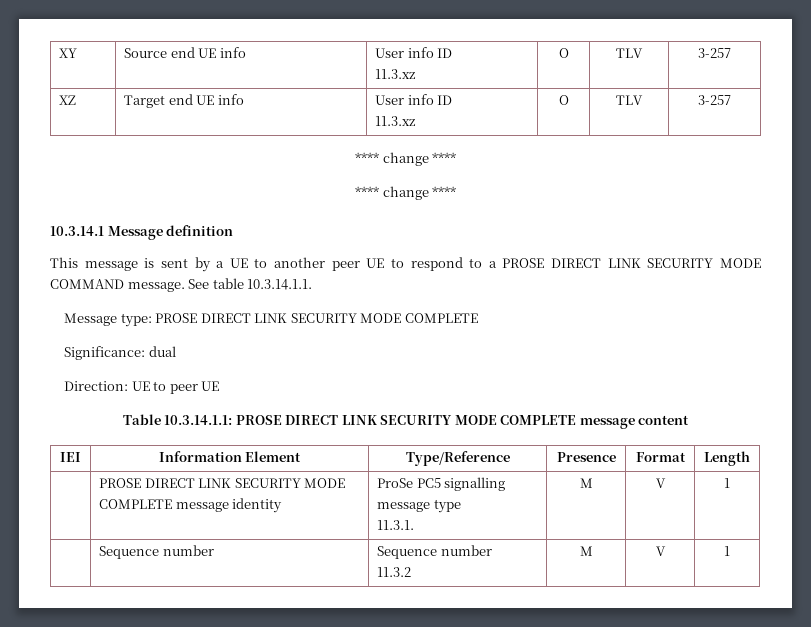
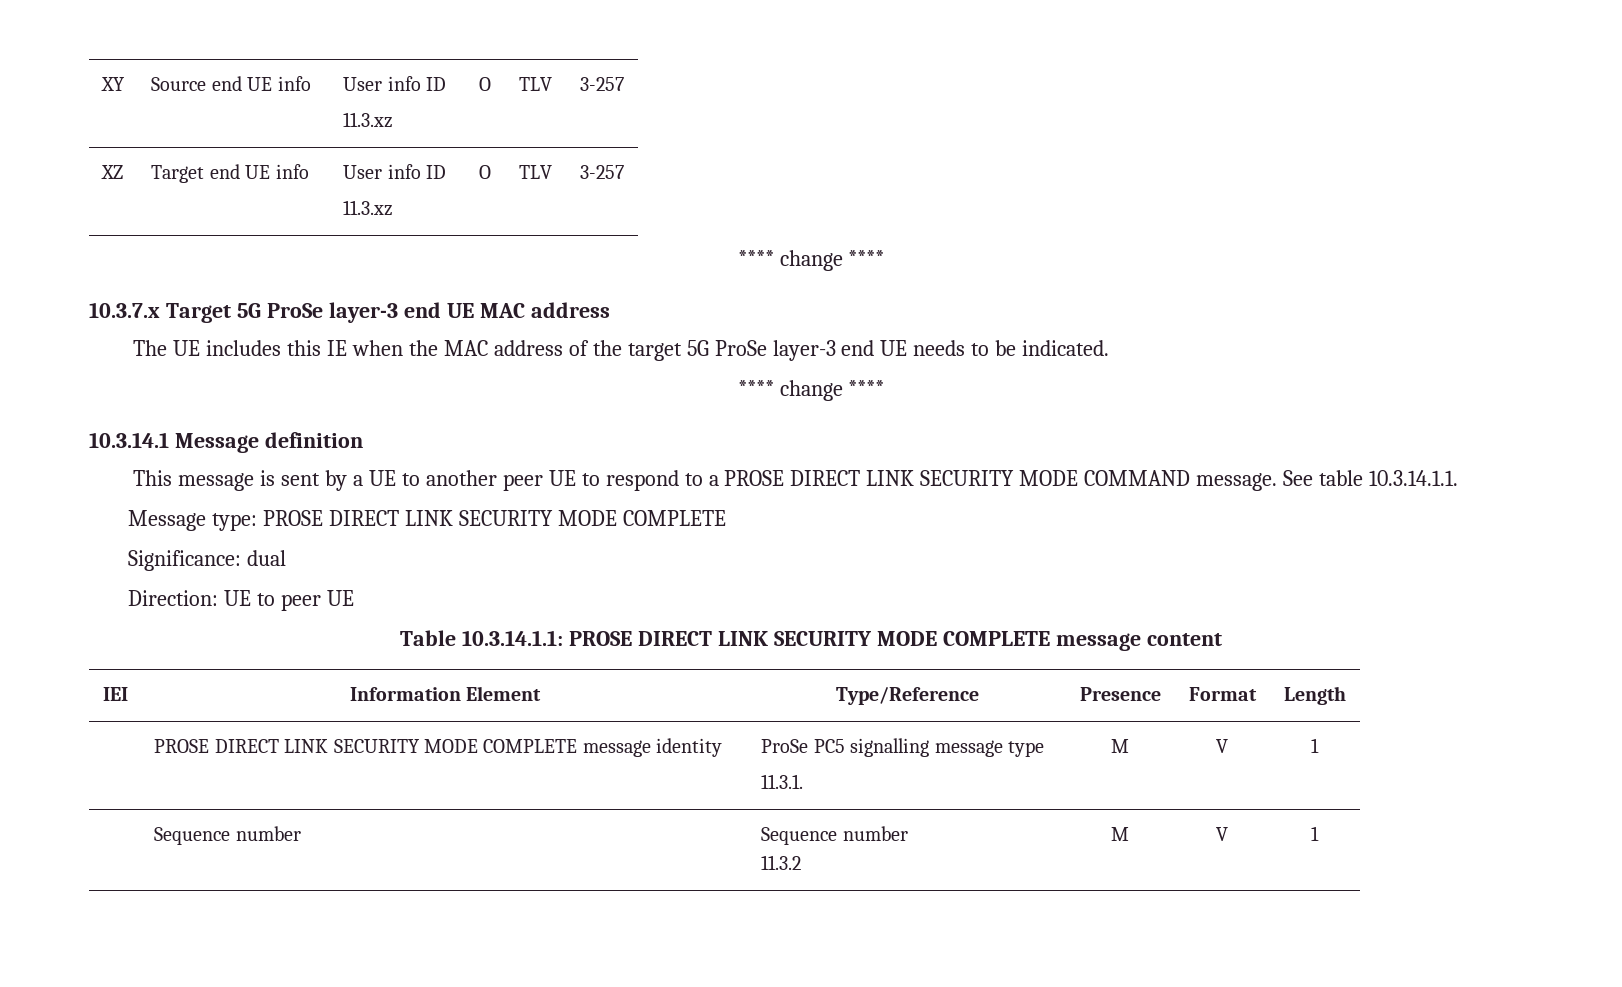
+ 10.3.7.x Target 5G ProSe layer-3 end UE MAC address
+ The UE includes this IE when the MAC address of the target 5G ProSe layer-3 end UE needs to be indicated.

